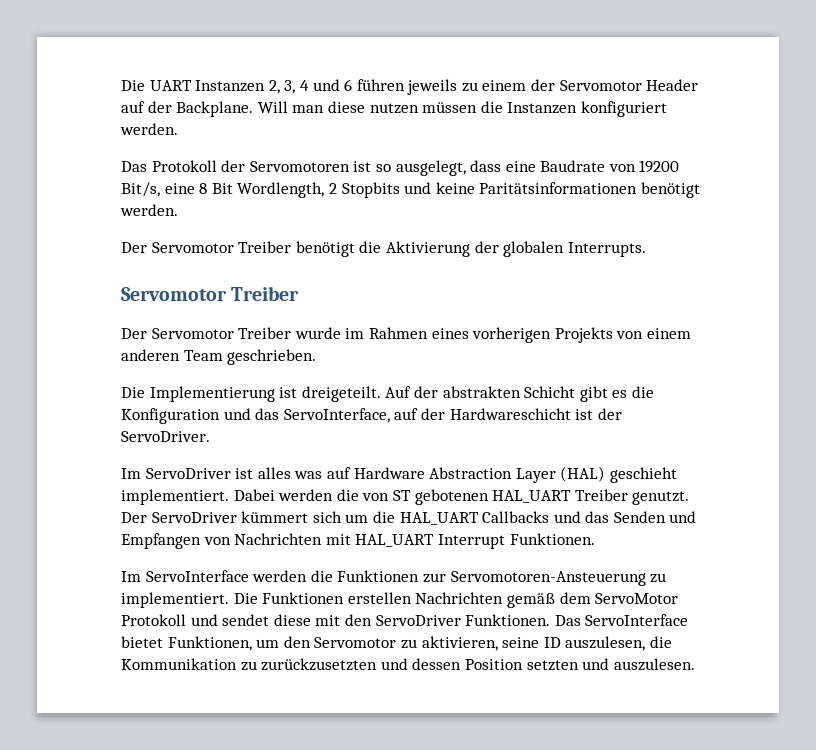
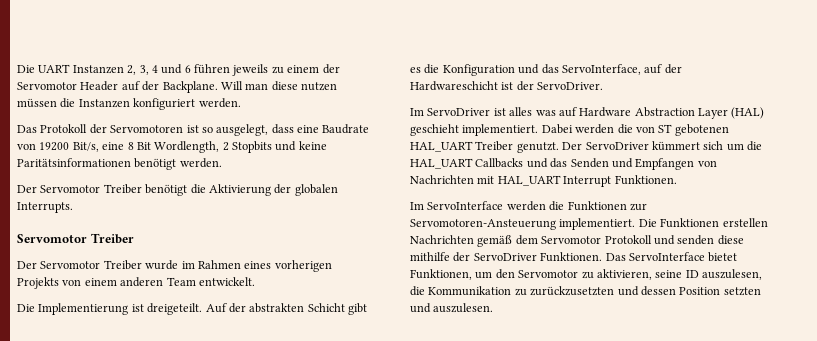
- Der Servomotor Treiber wurde im Rahmen eines vorherigen Projekts von einem anderen Team geschrieben.
+ Der Servomotor Treiber wurde im Rahmen eines vorherigen Projekts von einem anderen Team entwickelt.
- Im ServoInterface werden die Funktionen zur Servomotoren-Ansteuerung zu implementiert.
+ Im ServoInterface werden die Funktionen zur Servomotoren-Ansteuerung implementiert.
- Die Funktionen erstellen Nachrichten gemäß dem ServoMotor Protokoll und sendet diese mit den ServoDriver Funktionen.
+ Die Funktionen erstellen Nachrichten gemäß dem Servomotor Protokoll und senden diese mithilfe der ServoDriver Funktionen.

